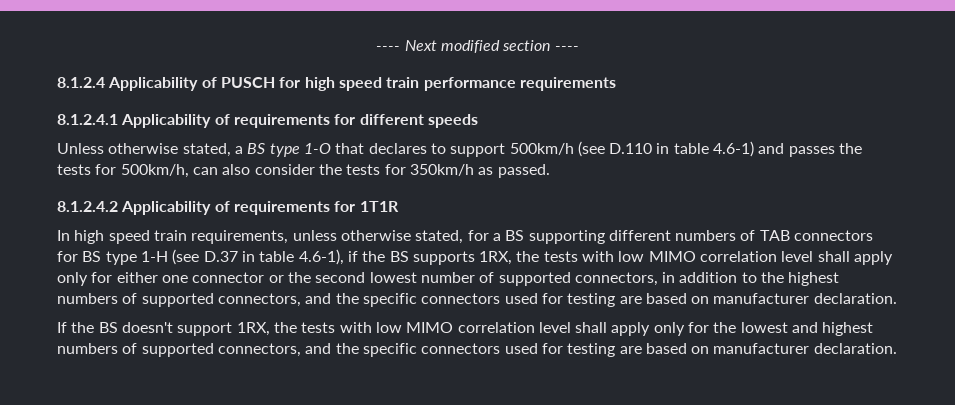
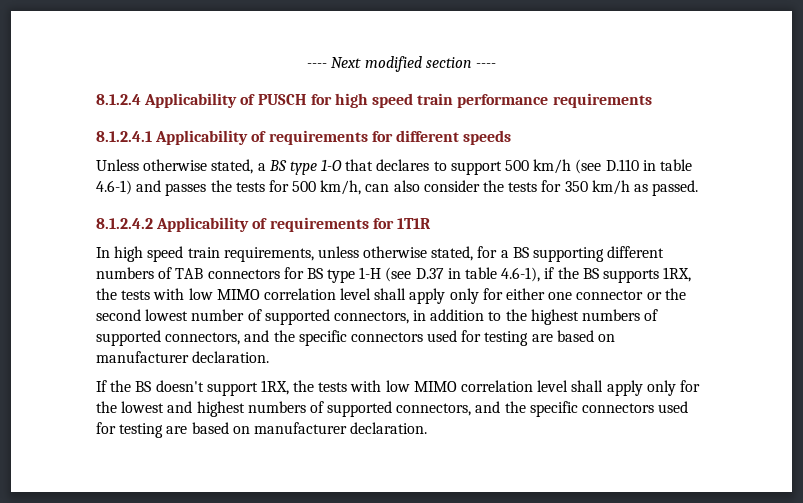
- Unless otherwise stated, a BS type 1-O that declares to support 500km/h (see D.110 in table 4.6-1) and passes the tests for 500km/h, can also consider the tests for 350km/h as passed.
+ Unless otherwise stated, a BS type 1-O that declares to support 500 km/h (see D.110 in table 4.6-1) and passes the tests for 500 km/h, can also consider the tests for 350 km/h as passed.

